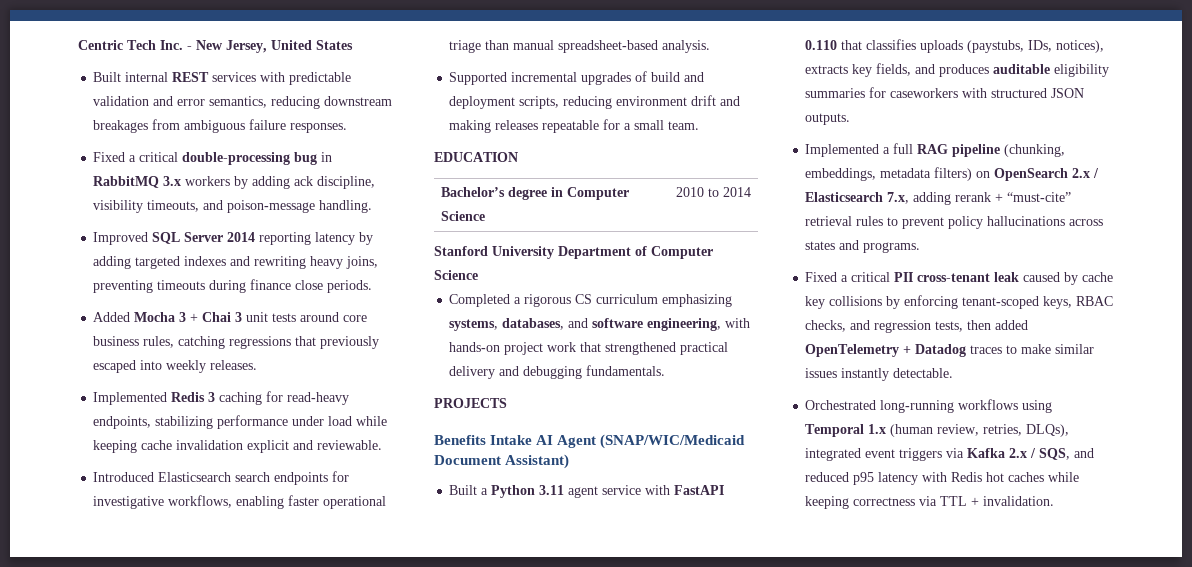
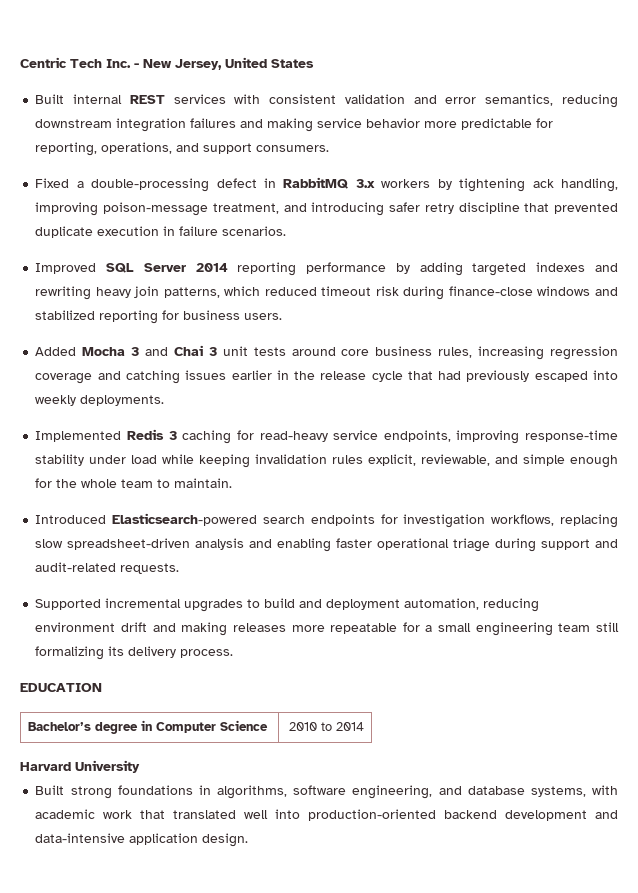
- Built internal REST services with predictable validation and error semantics, reducing downstream breakages from ambiguous failure responses.
- Fixed a critical double-processing bug in RabbitMQ 3.x workers by adding ack discipline, visibility timeouts, and poison-message handling.
+ Built internal REST services with consistent validation and error semantics, reducing downstream integration failures and making service behavior more predictable for reporting, operations, and support consumers.
+ Fixed a double-processing defect in RabbitMQ 3.x workers by tightening ack handling, improving poison-message treatment, and introducing safer retry discipline that prevented duplicate execution in failure scenarios.
- Improved SQL Server 2014 reporting latency by adding targeted indexes and rewriting heavy joins, preventing timeouts during finance close periods.
+ Improved SQL Server 2014 reporting performance by adding targeted indexes and rewriting heavy join patterns, which reduced timeout risk during finance-close windows and stabilized reporting for business users.
- Added Mocha 3 + Chai 3 unit tests around core business rules, catching regressions that previously escaped into weekly releases.
+ Added Mocha 3 and Chai 3 unit tests around core business rules, increasing regression coverage and catching issues earlier in the release cycle that had previously escaped into weekly deployments.
- Implemented Redis 3 caching for read-heavy endpoints, stabilizing performance under load while keeping cache invalidation explicit and reviewable.
+ Implemented Redis 3 caching for read-heavy service endpoints, improving response-time stability under load while keeping invalidation rules explicit, reviewable, and simple enough for the whole team to maintain.
- Introduced Elasticsearch search endpoints for investigative workflows, enabling faster operational triage than manual spreadsheet-based analysis.
+ Introduced Elasticsearch-powered search endpoints for investigation workflows, replacing slow spreadsheet-driven analysis and enabling faster operational triage during support and audit-related requests.
- Supported incremental upgrades of build and deployment scripts, reducing environment drift and making releases repeatable for a small team.
+ Supported incremental upgrades to build and deployment automation, reducing environment drift and making releases more repeatable for a small engineering team still formalizing its delivery process.
- Stanford University Department of Computer Science
- Completed a rigorous CS curriculum emphasizing systems, databases, and software engineering, with hands-on project work that strengthened practical delivery and debugging fundamentals.
- PROJECTS
- Benefits Intake AI Agent (SNAP/WIC/Medicaid Document Assistant)
- Built a Python 3.11 agent service with FastAPI 0.110 that classifies uploads (paystubs, IDs, notices), extracts key fields, and produces auditable eligibility summaries for caseworkers with structured JSON outputs.
- Implemented a full RAG pipeline (chunking, embeddings, metadata filters) on OpenSearch 2.x / Elasticsearch 7.x, adding rerank + “must-cite” retrieval rules to prevent policy hallucinations across states and programs.
- Fixed a critical PII cross-tenant leak caused by cache key collisions by enforcing tenant-scoped keys, RBAC checks, and regression tests, then added OpenTelemetry + Datadog traces to make similar issues instantly detectable.
- Orchestrated long-running workflows using Temporal 1.x (human review, retries, DLQs), integrated event triggers via Kafka 2.x / SQS, and reduced p95 latency with Redis hot caches while keeping correctness via TTL + invalidation.
+ Harvard University
+ Built strong foundations in algorithms, software engineering, and database systems, with academic work that translated well into production-oriented backend development and data-intensive application design.

